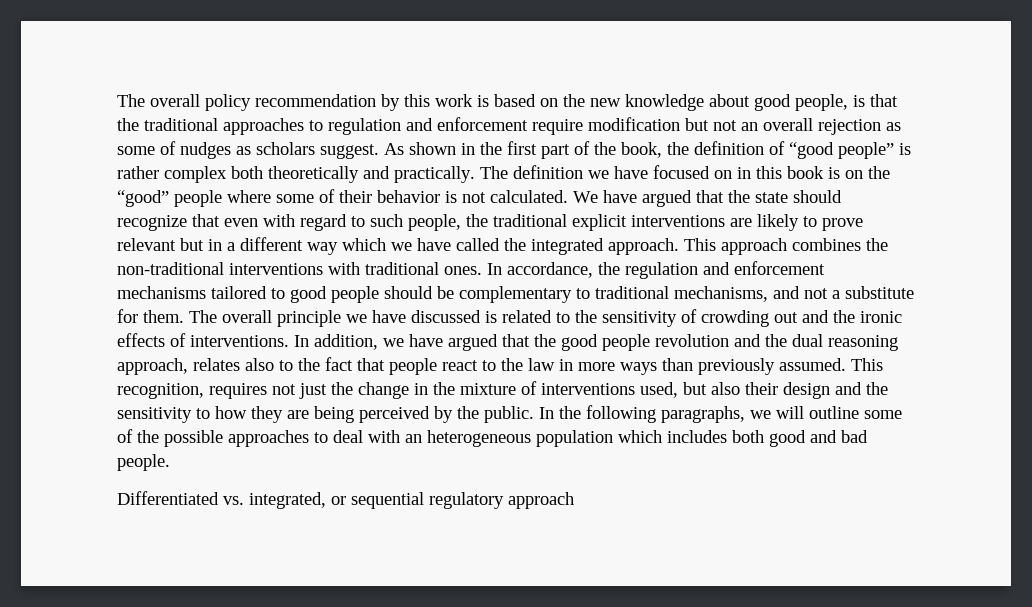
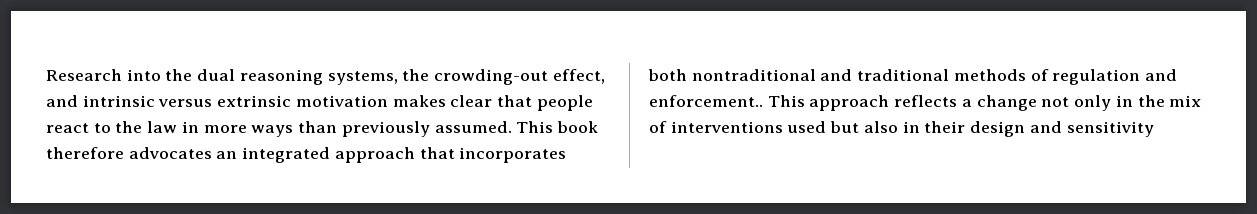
- The overall policy recommendation by this work is based on the new knowledge about good people, is that the traditional approaches to regulation and enforcement require modification but not an overall rejection as some of nudges as scholars suggest. As shown in the first part of the book, the definition of “good people” is rather complex both theoretically and practically. The definition we have focused on in this book is on the “good” people where some of their behavior is not calculated. We have argued that the state should recognize that even with regard to such people, the traditional explicit interventions are likely to prove relevant but in a different way which we have called the integrated approach. This approach combines the non-traditional interventions with traditional ones. In accordance, the regulation and enforcement mechanisms tailored to good people should be complementary to traditional mechanisms, and not a substitute for them. The overall principle we have discussed is related to the sensitivity of crowding out and the ironic effects of interventions. In addition, we have argued that the good people revolution and the dual reasoning approach, relates also to the fact that people react to the law in more ways than previously assumed.
+ Research into the dual reasoning systems, the crowding-out effect, and intrinsic versus extrinsic motivation makes clear that people react to the law in more ways than previously assumed.
- This recognition, requires not just the change in the mixture of interventions used, but also their design and the sensitivity to how they are being perceived by the public. In the following paragraphs, we will outline some of the possible approaches to deal with an heterogeneous population which includes both good and bad people.
- Differentiated vs. integrated, or sequential regulatory approach
+ This book therefore advocates an integrated approach that incorporates both nontraditional and traditional methods of regulation and enforcement.. This approach reflects a change not only in the mix of interventions used but also in their design and sensitivity

